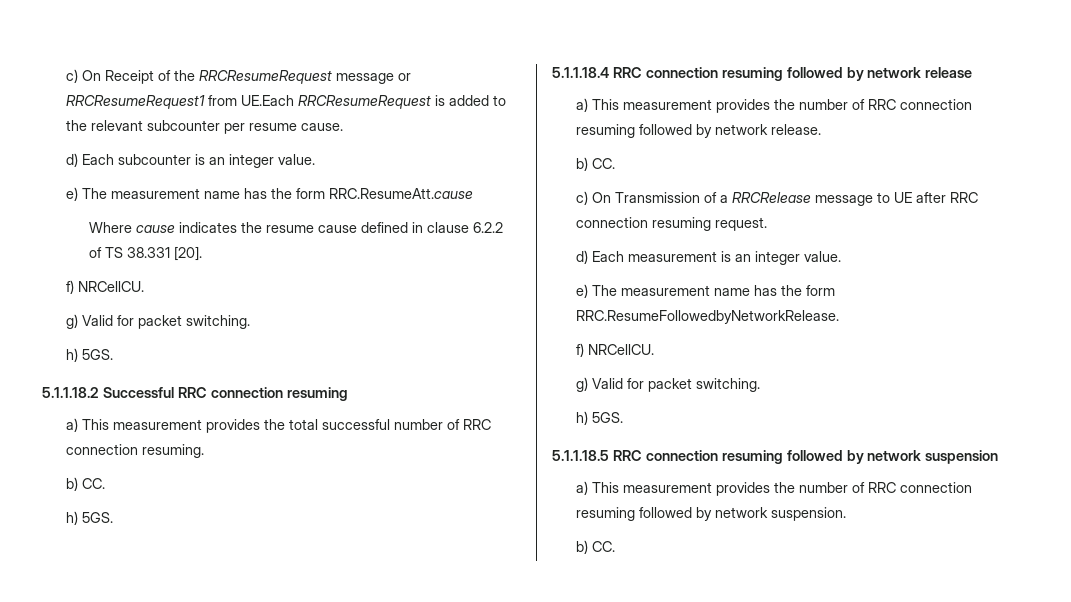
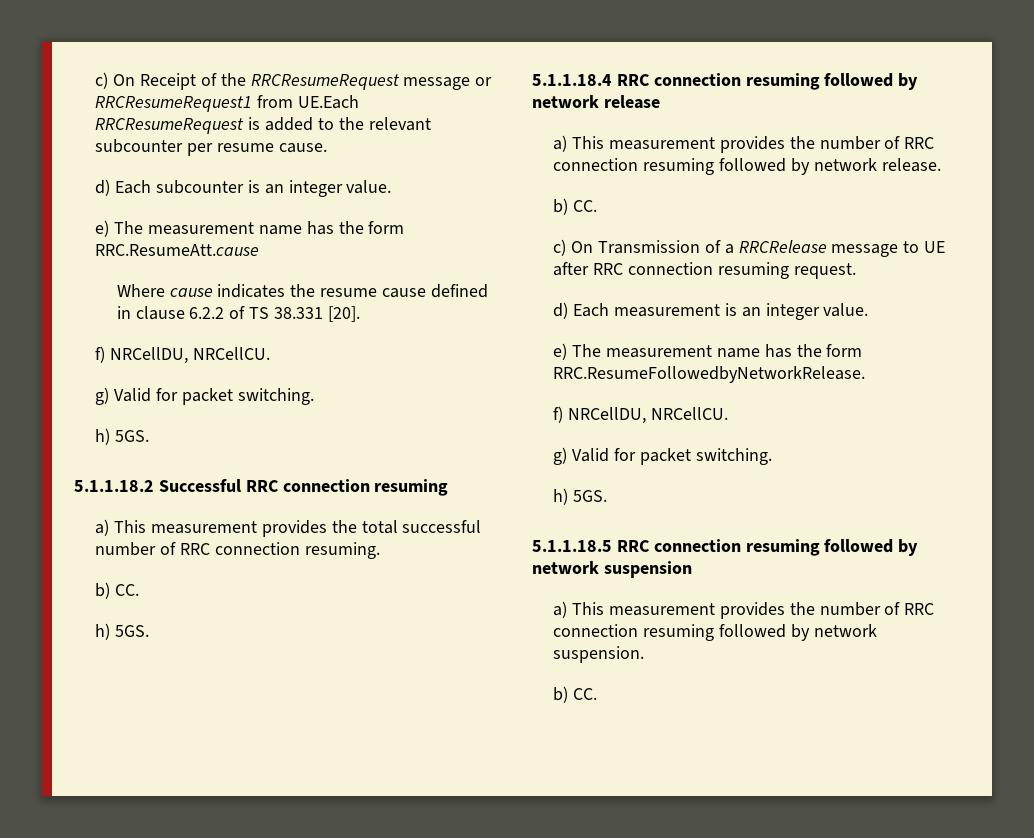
  Where cause indicates the resume cause defined in clause 6.2.2 of TS 38.331 [20].
- f) NRCellCU.
+ f) NRCellDU, NRCellCU.
  e) The measurement name has the form RRC.ResumeFollowedbyNetworkRelease.
- f) NRCellCU.
+ f) NRCellDU, NRCellCU.

